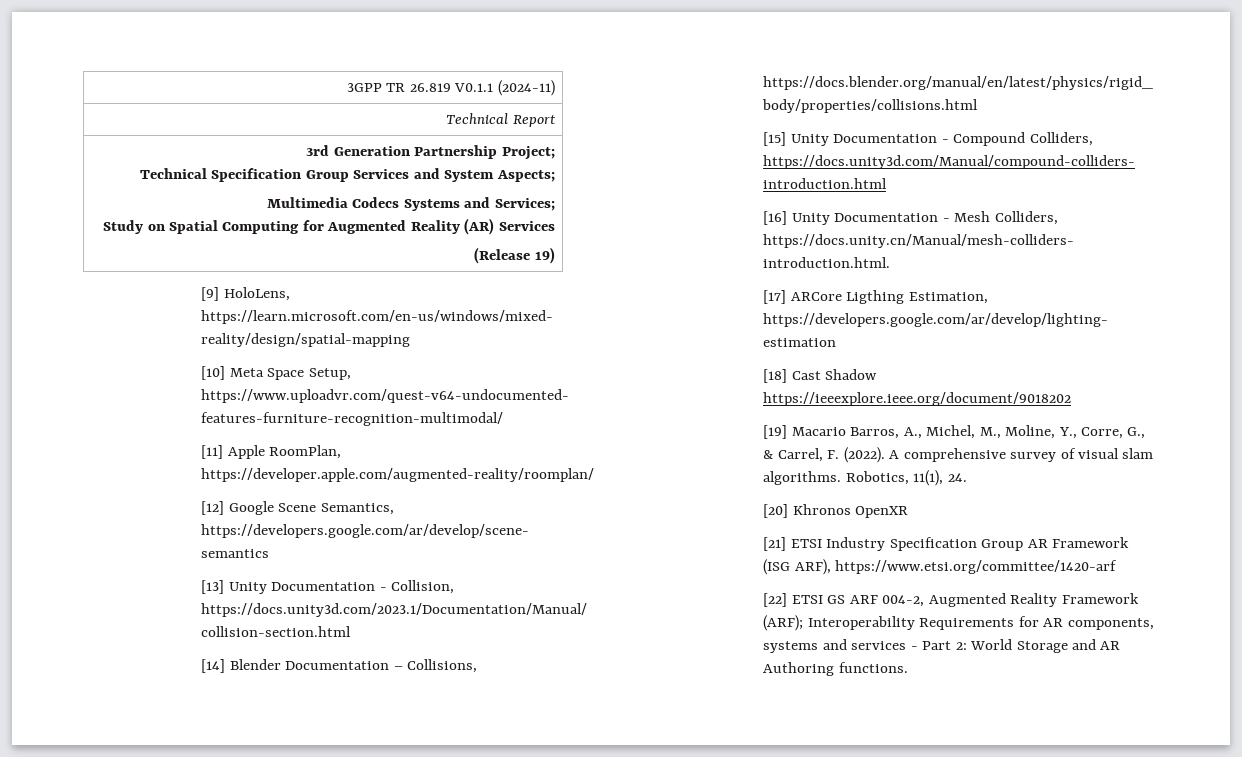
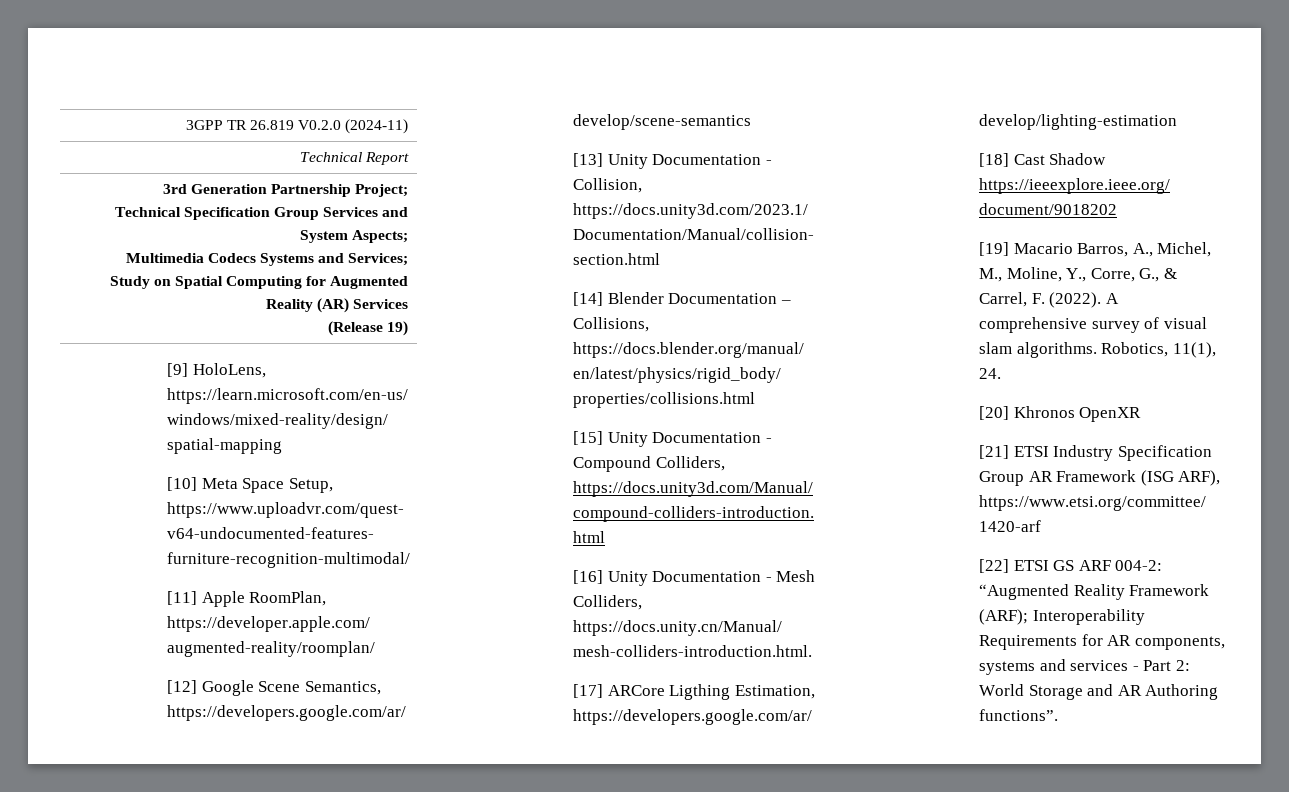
- 3GPP TR 26.819 V0.1.1 (2024-11)
+ 3GPP TR 26.819 V0.2.0 (2024-11)
- [22] ETSI GS ARF 004-2, Augmented Reality Framework (ARF); Interoperability Requirements for AR components, systems and services - Part 2: World Storage and AR Authoring functions.
+ [22] ETSI GS ARF 004-2: “Augmented Reality Framework (ARF); Interoperability Requirements for AR components, systems and services - Part 2: World Storage and AR Authoring functions”.

